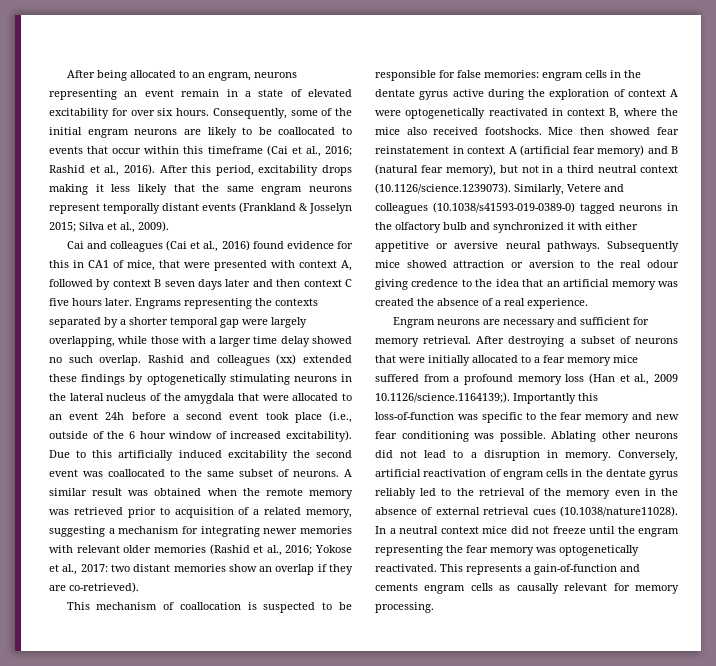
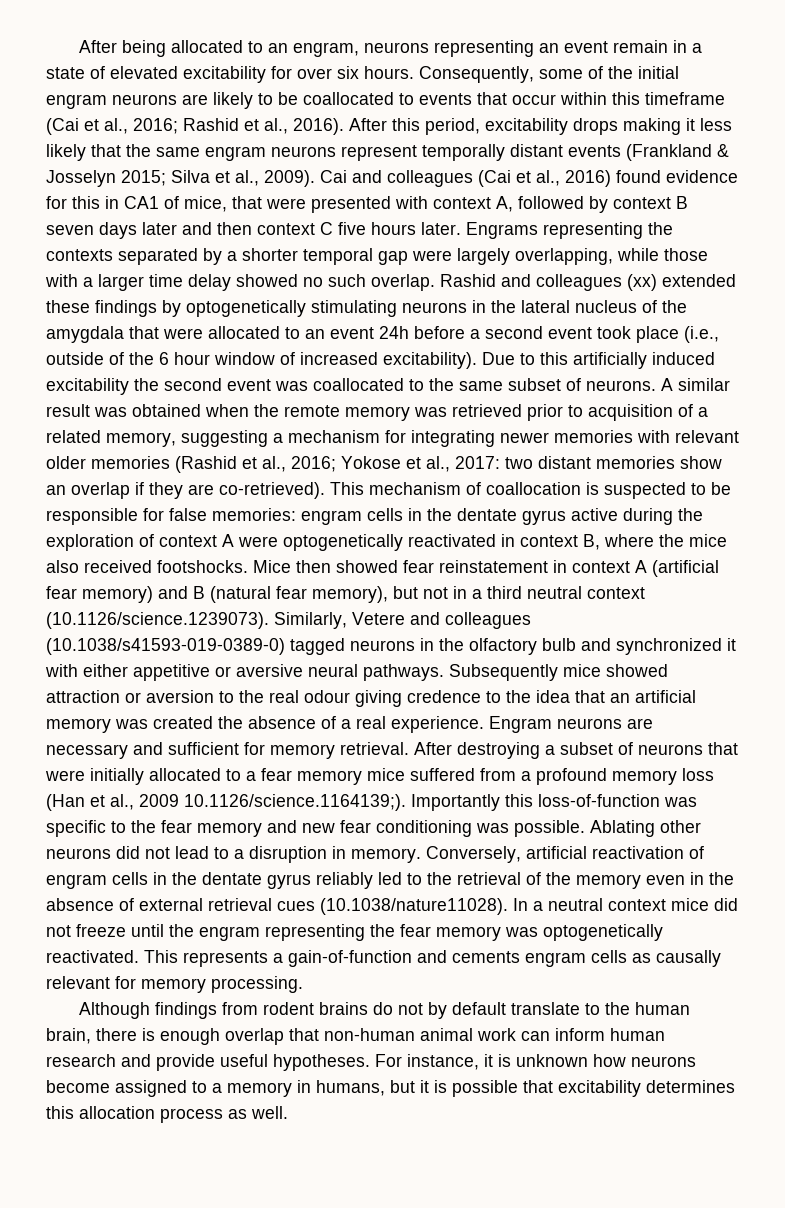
- Silva et al., 2009).
- Cai and colleagues (Cai et al., 2016) found evidence for this in CA1 of mice, that were presented with context A, followed by context B seven days later and then context C five hours later.
+ Silva et al., 2009). Cai and colleagues (Cai et al., 2016) found evidence for this in CA1 of mice, that were presented with context A, followed by context B seven days later and then context C five hours later.
- two distant memories show an overlap if they are co-retrieved).
- This mechanism of coallocation is suspected to be responsible for false memories:
+ two distant memories show an overlap if they are co-retrieved). This mechanism of coallocation is suspected to be responsible for false memories:
- Subsequently mice showed attraction or aversion to the real odour giving credence to the idea that an artificial memory was created the absence of a real experience.
- Engram neurons are necessary and sufficient for memory retrieval.
+ Subsequently mice showed attraction or aversion to the real odour giving credence to the idea that an artificial memory was created the absence of a real experience. Engram neurons are necessary and sufficient for memory retrieval.
+ Although findings from rodent brains do not by default translate to the human brain, there is enough overlap that non-human animal work can inform human research and provide useful hypotheses. For instance, it is unknown how neurons become assigned to a memory in humans, but it is possible that excitability determines this allocation process as well.

